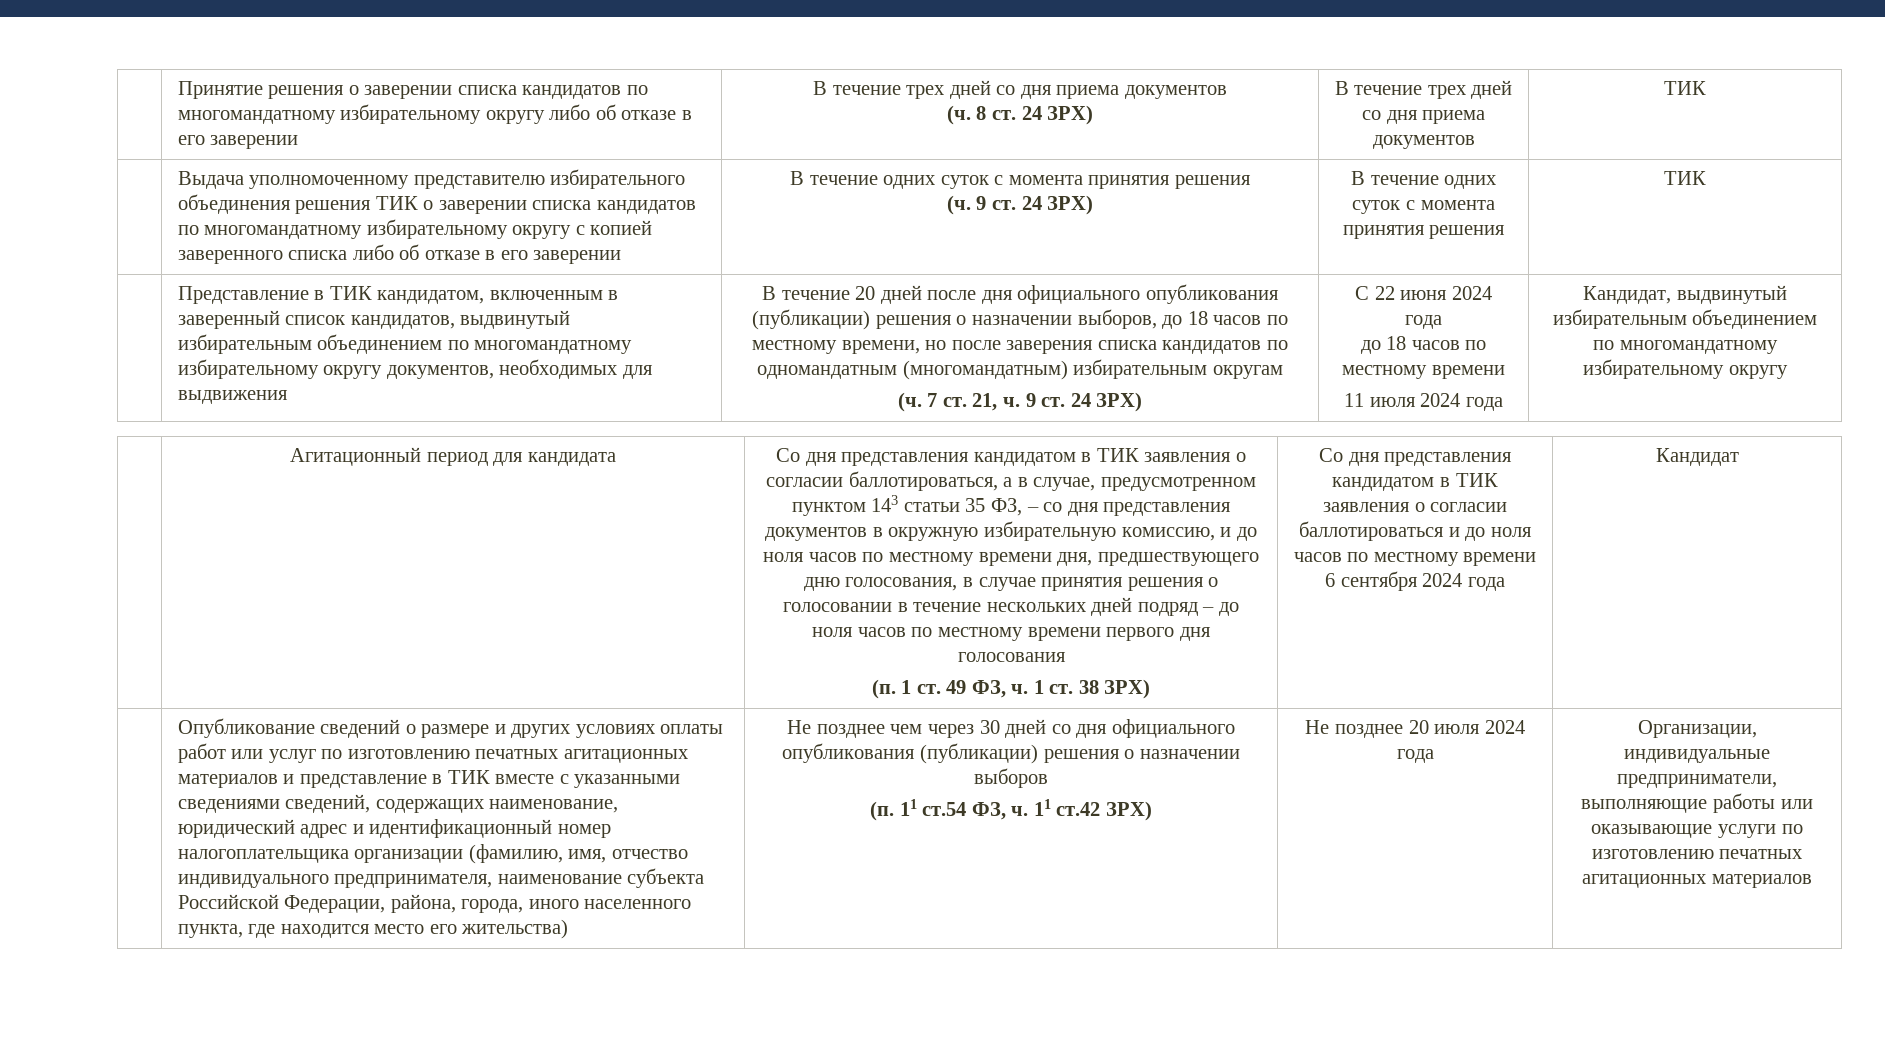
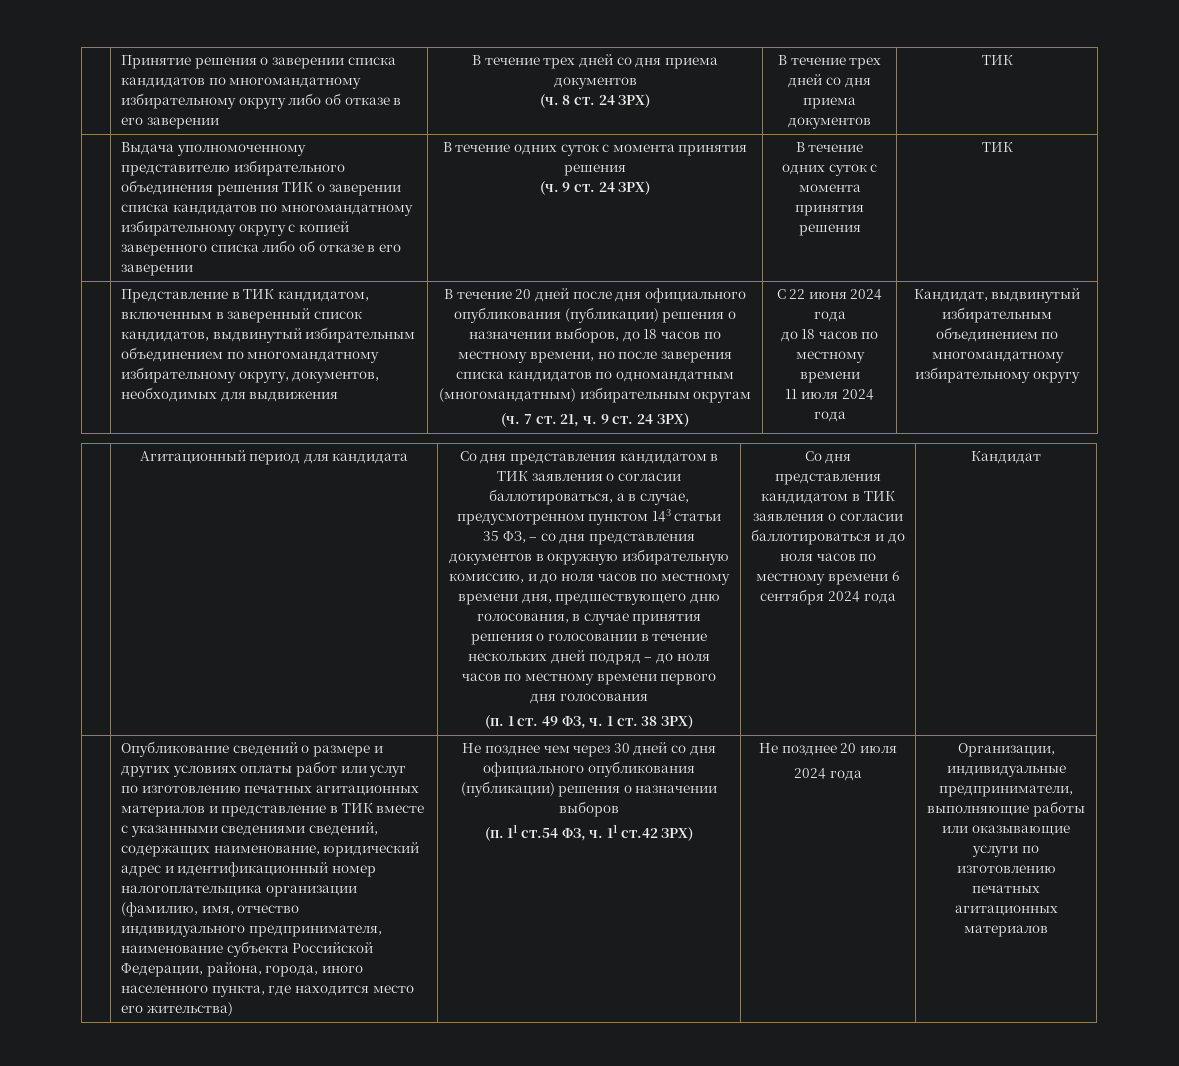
- Представление в ТИК кандидатом, включенным в заверенный список кандидатов, выдвинутый избирательным объединением по многомандатному избирательному округу документов, необходимых для выдвижения
+ Представление в ТИК кандидатом, включенным в заверенный список кандидатов, выдвинутый избирательным объединением по многомандатному избирательному округу, документов, необходимых для выдвижения
- Не позднее 20 июля 2024 года
+ Не позднее 20 июля
+ 2024 года

